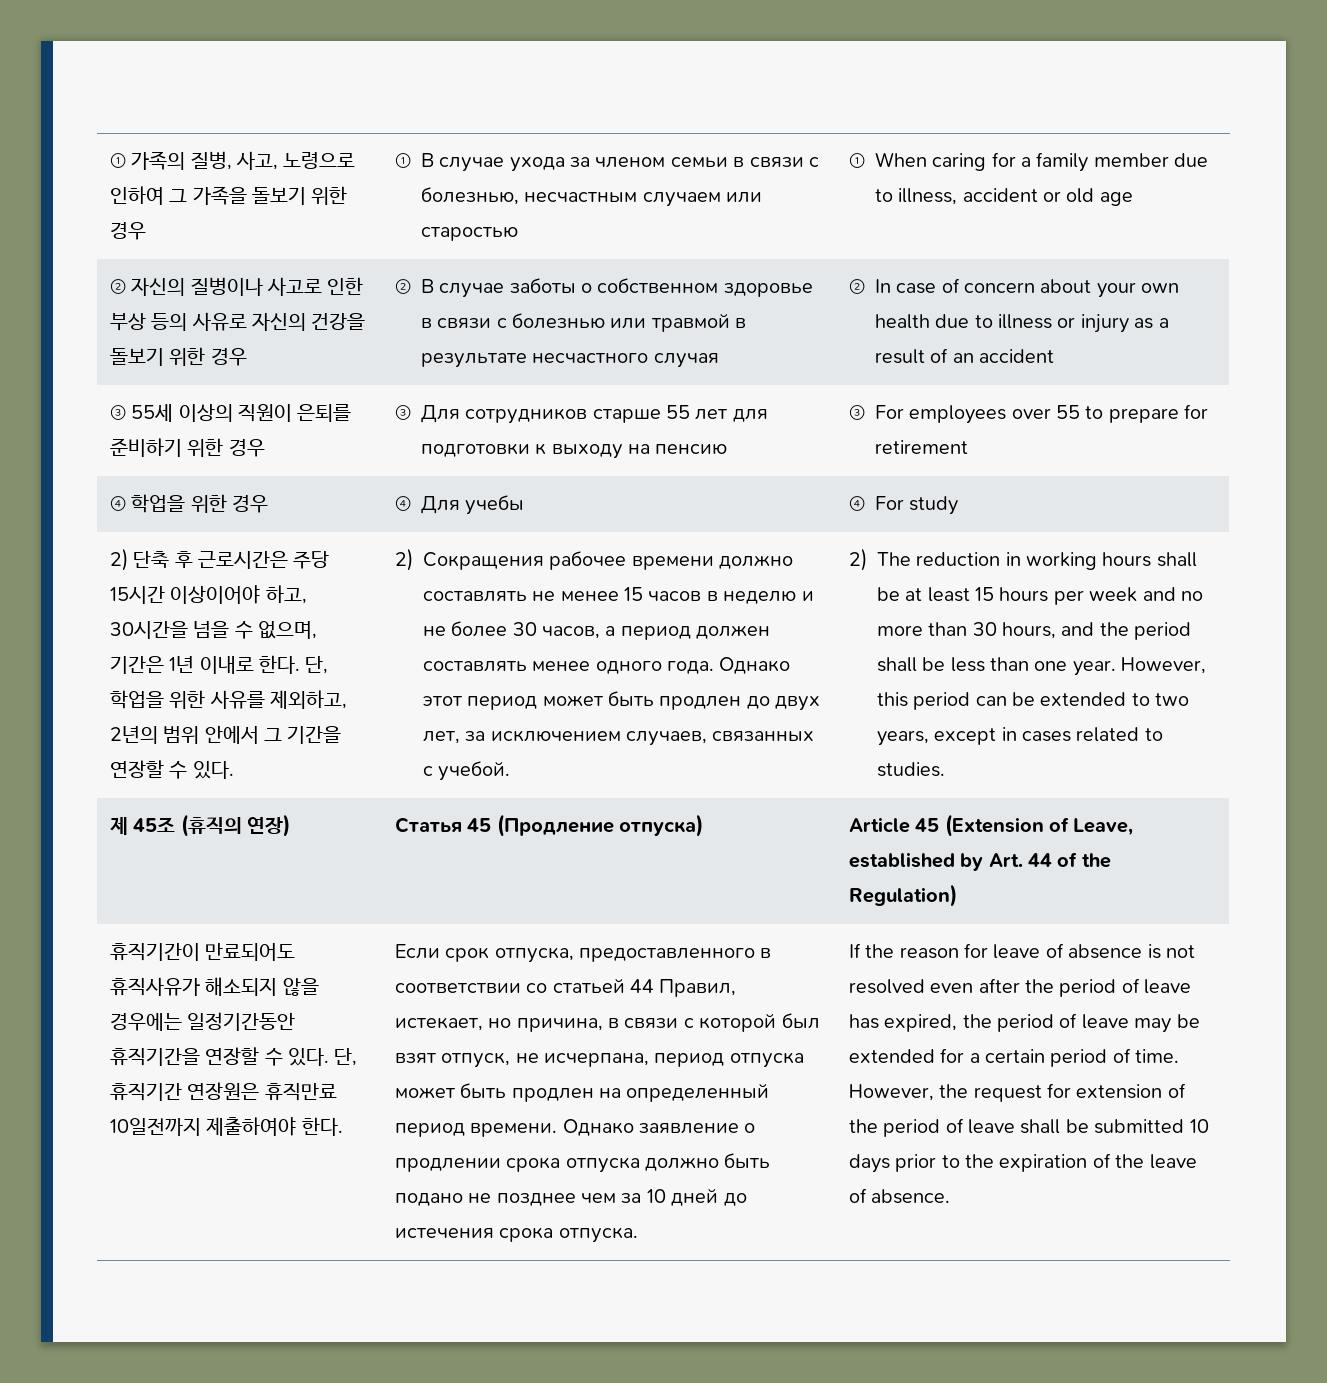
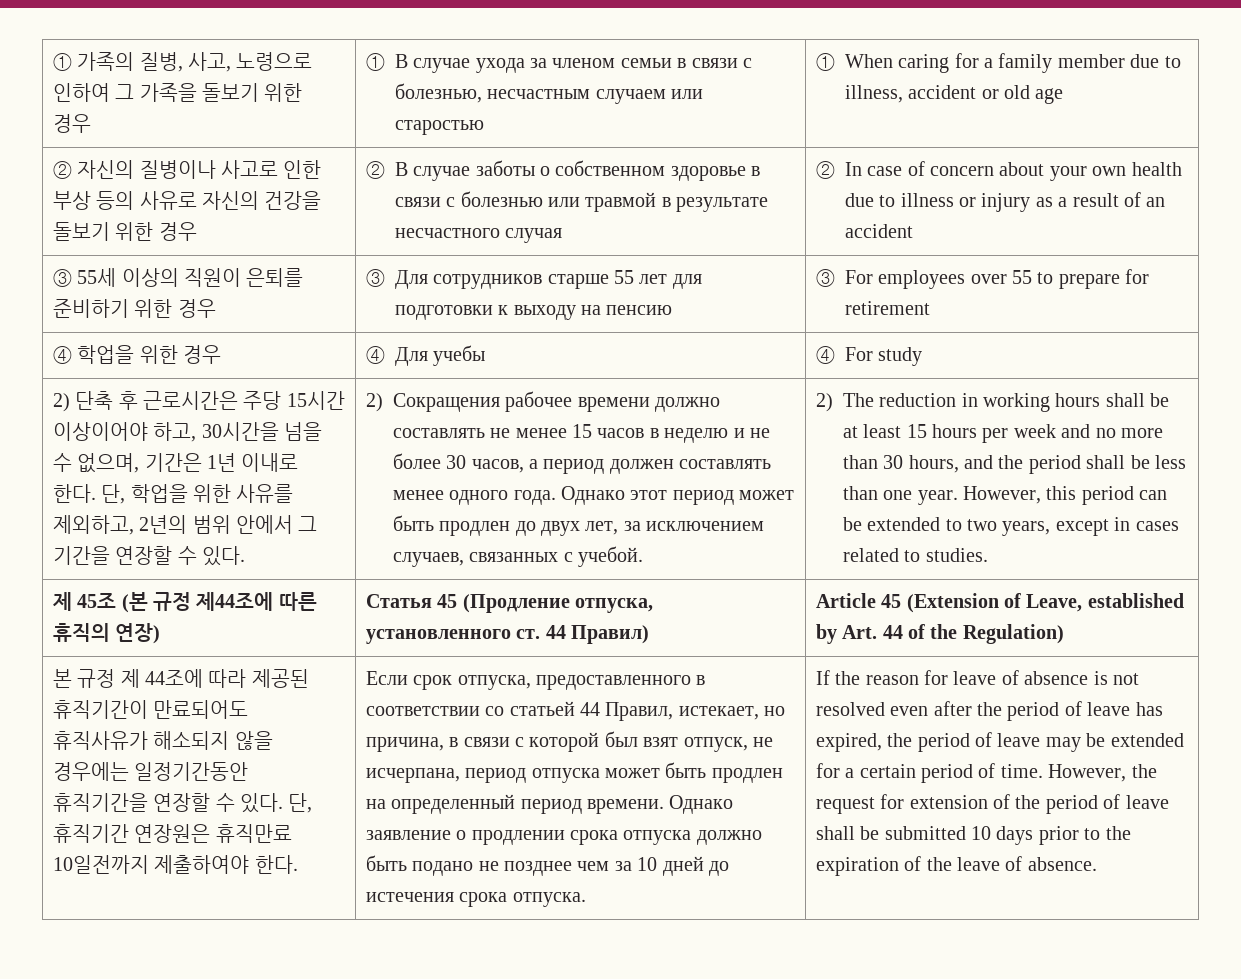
- 제 45조 (휴직의 연장) | Статья 45 (Продление отпуска) | Article 45 (Extension of Leave, established by Art. 44 of the Regulation)
+ 제 45조 (본 규정 제44조에 따른 휴직의 연장) | Статья 45 (Продление отпуска, установленного ст. 44 Правил) | Article 45 (Extension of Leave, established by Art. 44 of the Regulation)
- 휴직기간이 만료되어도 휴직사유가 해소되지 않을 경우에는 일정기간동안 휴직기간을 연장할 수 있다.
+ 본 규정 제 44조에 따라 제공된 휴직기간이 만료되어도 휴직사유가 해소되지 않을 경우에는 일정기간동안 휴직기간을 연장할 수 있다.

